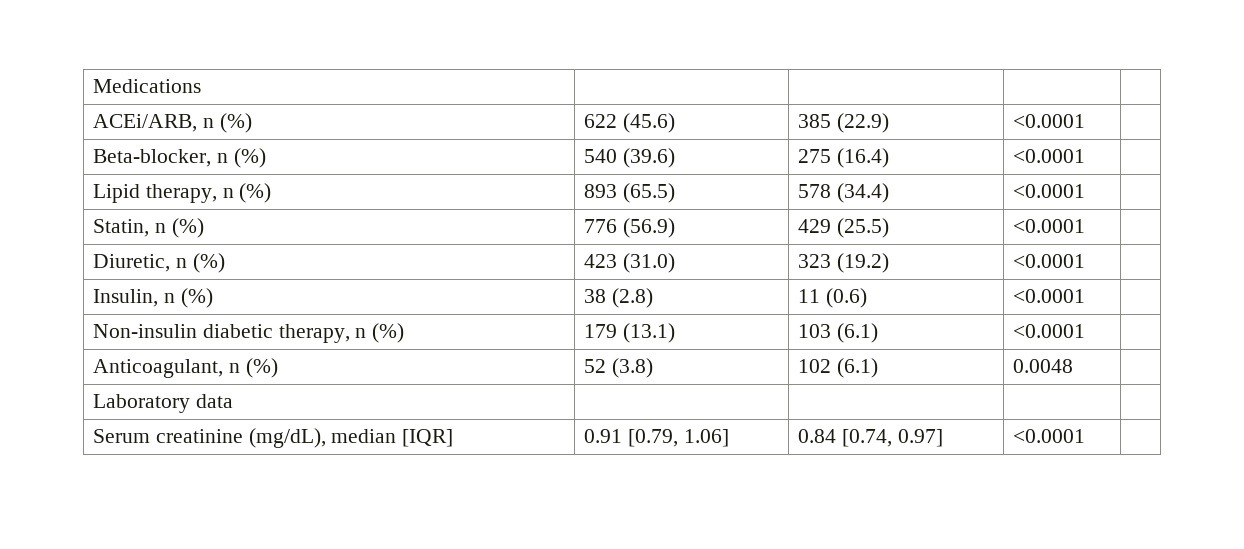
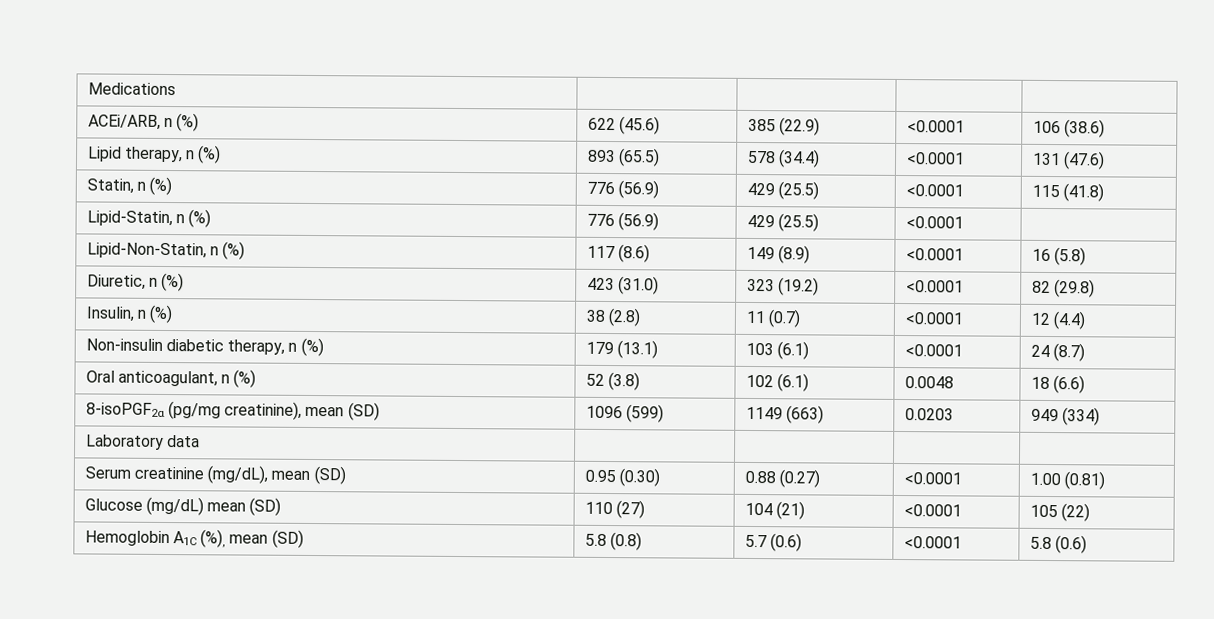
- ACEi/ARB, n (%) | 622 (45.6) | 385 (22.9) | <0.0001 |
- Beta-blocker, n (%) | 540 (39.6) | 275 (16.4) | <0.0001 |
+ ACEi/ARB, n (%) | 622 (45.6) | 385 (22.9) | <0.0001 | 106 (38.6)
- Lipid therapy, n (%) | 893 (65.5) | 578 (34.4) | <0.0001 |
+ Lipid therapy, n (%) | 893 (65.5) | 578 (34.4) | <0.0001 | 131 (47.6)
- Statin, n (%) | 776 (56.9) | 429 (25.5) | <0.0001 |
+ Statin, n (%) | 776 (56.9) | 429 (25.5) | <0.0001 | 115 (41.8)
+ Lipid-Statin, n (%) | 776 (56.9) | 429 (25.5) | <0.0001 |
+ Lipid-Non-Statin, n (%) | 117 (8.6) | 149 (8.9) | <0.0001 | 16 (5.8)
- Diuretic, n (%) | 423 (31.0) | 323 (19.2) | <0.0001 |
+ Diuretic, n (%) | 423 (31.0) | 323 (19.2) | <0.0001 | 82 (29.8)
- Insulin, n (%) | 38 (2.8) | 11 (0.6) | <0.0001 |
+ Insulin, n (%) | 38 (2.8) | 11 (0.7) | <0.0001 | 12 (4.4)
- Non-insulin diabetic therapy, n (%) | 179 (13.1) | 103 (6.1) | <0.0001 |
- Anticoagulant, n (%) | 52 (3.8) | 102 (6.1) | 0.0048 |
+ Non-insulin diabetic therapy, n (%) | 179 (13.1) | 103 (6.1) | <0.0001 | 24 (8.7)
+ Oral anticoagulant, n (%) | 52 (3.8) | 102 (6.1) | 0.0048 | 18 (6.6)
+ 8-isoPGF2α (pg/mg creatinine), mean (SD) | 1096 (599) | 1149 (663) | 0.0203 | 949 (334)
- Serum creatinine (mg/dL), median [IQR] | 0.91 [0.79, 1.06] | 0.84 [0.74, 0.97] | <0.0001 |
+ Serum creatinine (mg/dL), mean (SD) | 0.95 (0.30) | 0.88 (0.27) | <0.0001 | 1.00 (0.81)
+ Glucose (mg/dL) mean (SD) | 110 (27) | 104 (21) | <0.0001 | 105 (22)
+ Hemoglobin A1C (%), mean (SD) | 5.8 (0.8) | 5.7 (0.6) | <0.0001 | 5.8 (0.6)

